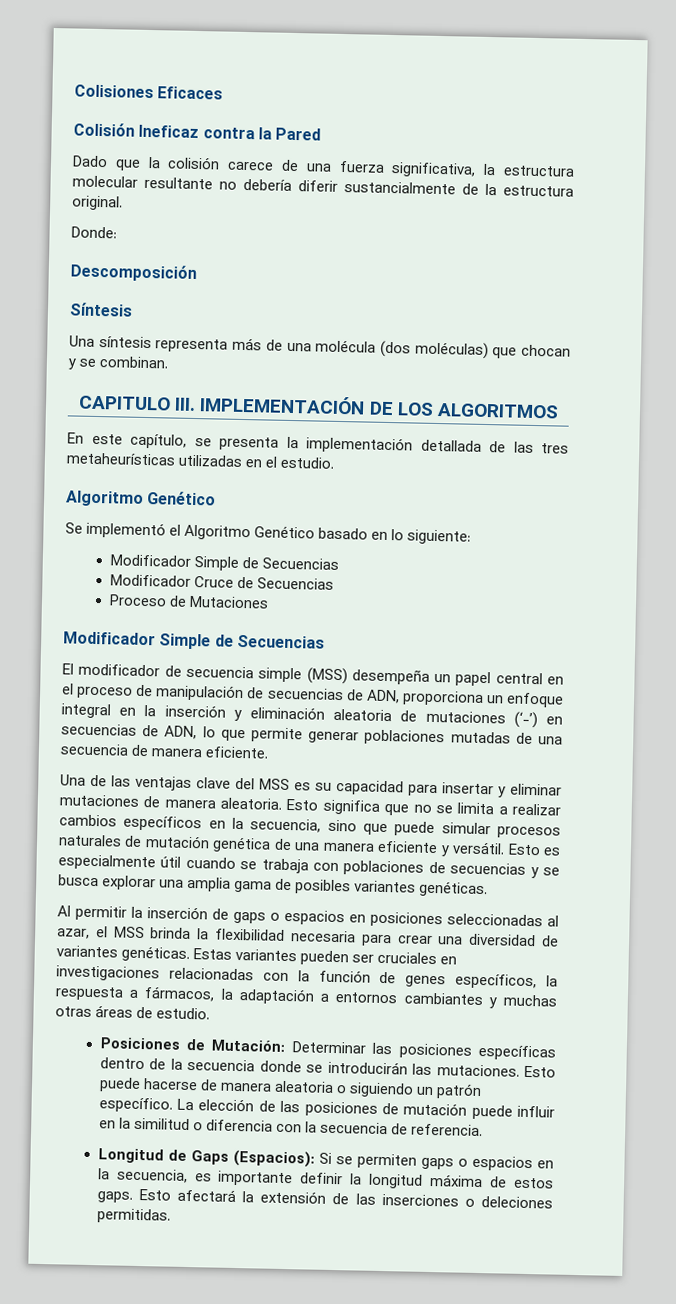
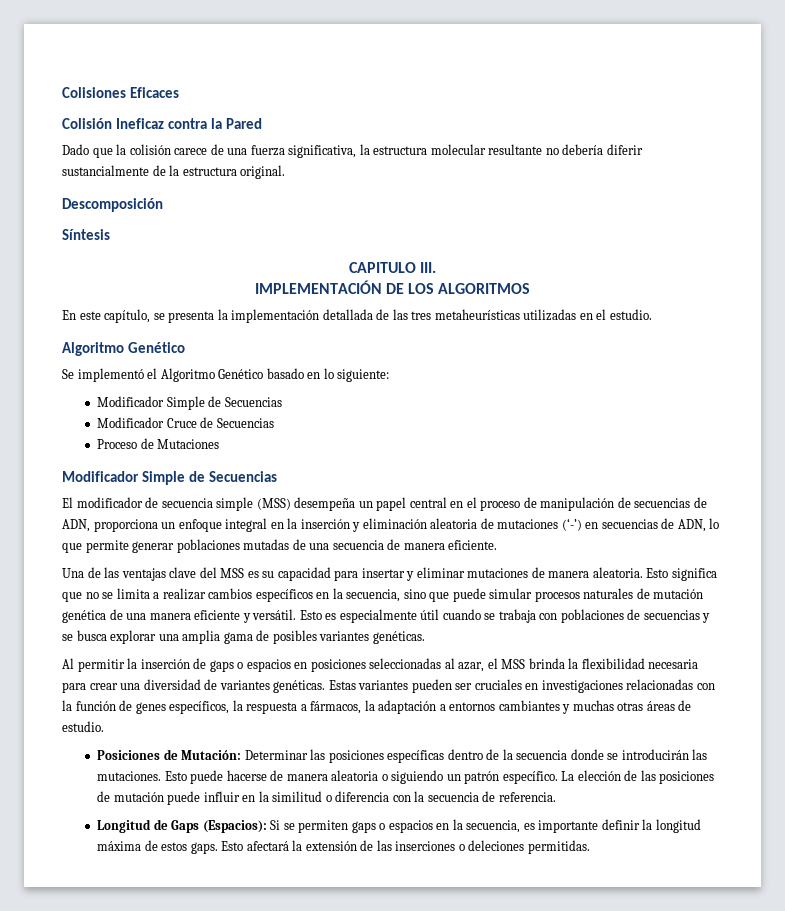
- Donde:
- Una síntesis representa más de una molécula (dos moléculas) que chocan y se combinan.
- CAPITULO III. IMPLEMENTACIÓN DE LOS ALGORITMOS
+ CAPITULO III.
+ IMPLEMENTACIÓN DE LOS ALGORITMOS

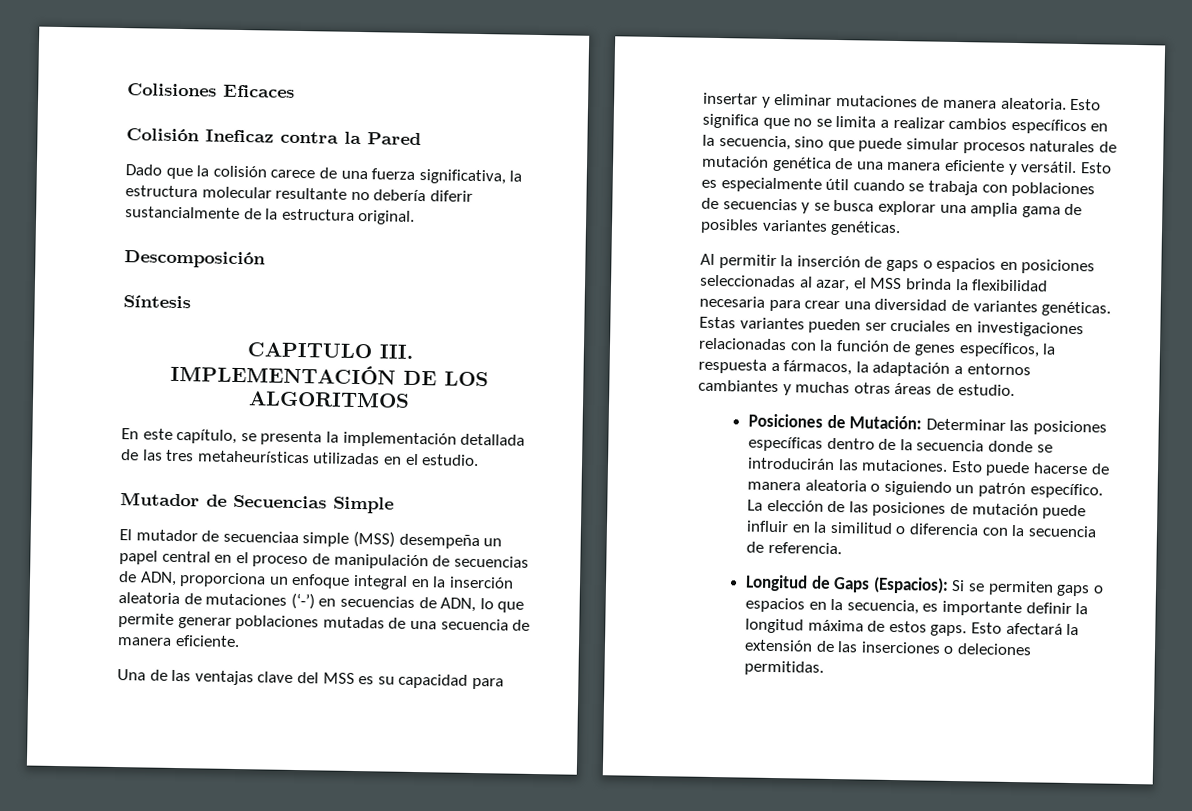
  En este capítulo, se presenta la implementación detallada de las tres metaheurísticas utilizadas en el estudio.
- Algoritmo Genético
- Se implementó el Algoritmo Genético basado en lo siguiente:
- Modificador Simple de Secuencias
- Modificador Cruce de Secuencias
- Proceso de Mutaciones
- Modificador Simple de Secuencias
+ Mutador de Secuencias Simple
- El modificador de secuencia simple (MSS) desempeña un papel central en el proceso de manipulación de secuencias de ADN, proporciona un enfoque integral en la inserción y eliminación aleatoria de mutaciones (‘-’) en secuencias de ADN, lo que permite generar poblaciones mutadas de una secuencia de manera eficiente.
+ El mutador de secuenciaa simple (MSS) desempeña un papel central en el proceso de manipulación de secuencias de ADN, proporciona un enfoque integral en la inserción aleatoria de mutaciones (‘-’) en secuencias de ADN, lo que permite generar poblaciones mutadas de una secuencia de manera eficiente.

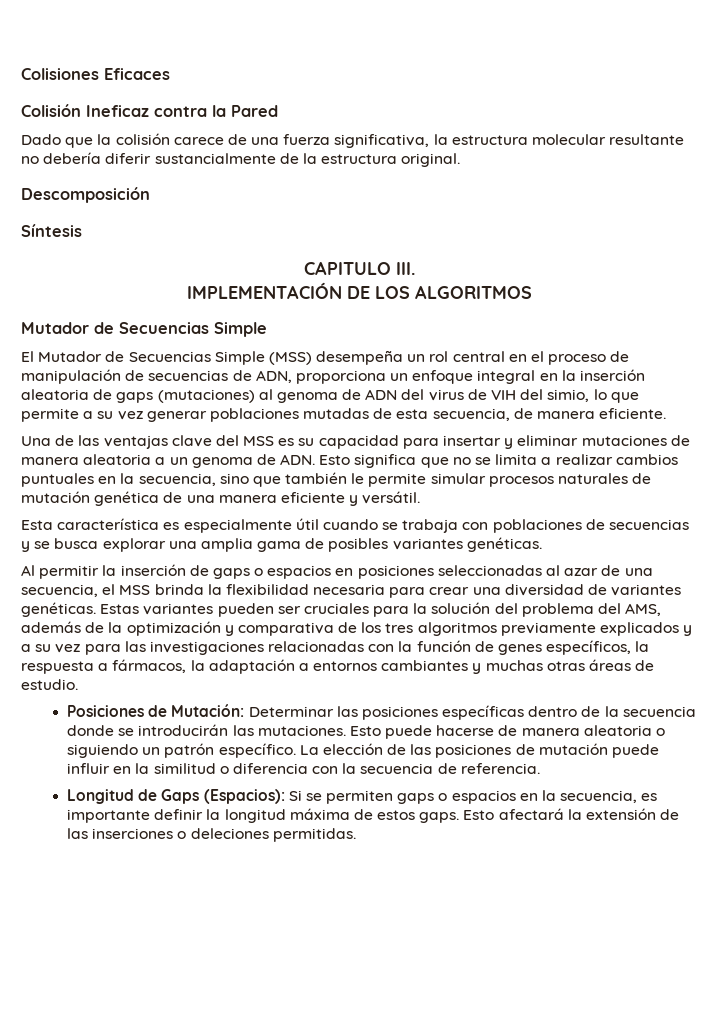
- En este capítulo, se presenta la implementación detallada de las tres metaheurísticas utilizadas en el estudio.
- El mutador de secuenciaa simple (MSS) desempeña un papel central en el proceso de manipulación de secuencias de ADN, proporciona un enfoque integral en la inserción aleatoria de mutaciones (‘-’) en secuencias de ADN, lo que permite generar poblaciones mutadas de una secuencia de manera eficiente.
+ El Mutador de Secuencias Simple (MSS) desempeña un rol central en el proceso de manipulación de secuencias de ADN, proporciona un enfoque integral en la inserción aleatoria de gaps (mutaciones) al genoma de ADN del virus de VIH del simio, lo que permite a su vez generar poblaciones mutadas de esta secuencia, de manera eficiente.
- Una de las ventajas clave del MSS es su capacidad para insertar y eliminar mutaciones de manera aleatoria. Esto significa que no se limita a realizar cambios específicos en la secuencia, sino que puede simular procesos naturales de mutación genética de una manera eficiente y versátil. Esto es especialmente útil cuando se trabaja con poblaciones de secuencias y se busca explorar una amplia gama de posibles variantes genéticas.
+ Una de las ventajas clave del MSS es su capacidad para insertar y eliminar mutaciones de manera aleatoria a un genoma de ADN. Esto significa que no se limita a realizar cambios puntuales en la secuencia, sino que también le permite simular procesos naturales de mutación genética de una manera eficiente y versátil.
+ Esta característica es especialmente útil cuando se trabaja con poblaciones de secuencias y se busca explorar una amplia gama de posibles variantes genéticas.
- Al permitir la inserción de gaps o espacios en posiciones seleccionadas al azar, el MSS brinda la flexibilidad necesaria para crear una diversidad de variantes genéticas.
+ Al permitir la inserción de gaps o espacios en posiciones seleccionadas al azar de una secuencia, el MSS brinda la flexibilidad necesaria para crear una diversidad de variantes genéticas.
- Estas variantes pueden ser cruciales en investigaciones relacionadas con la función de genes específicos, la respuesta a fármacos, la adaptación a entornos cambiantes y muchas otras áreas de estudio.
+ Estas variantes pueden ser cruciales para la solución del problema del AMS, además de la optimización y comparativa de los tres algoritmos previamente explicados y a su vez para las investigaciones relacionadas con la función de genes específicos, la respuesta a fármacos, la adaptación a entornos cambiantes y muchas otras áreas de estudio.

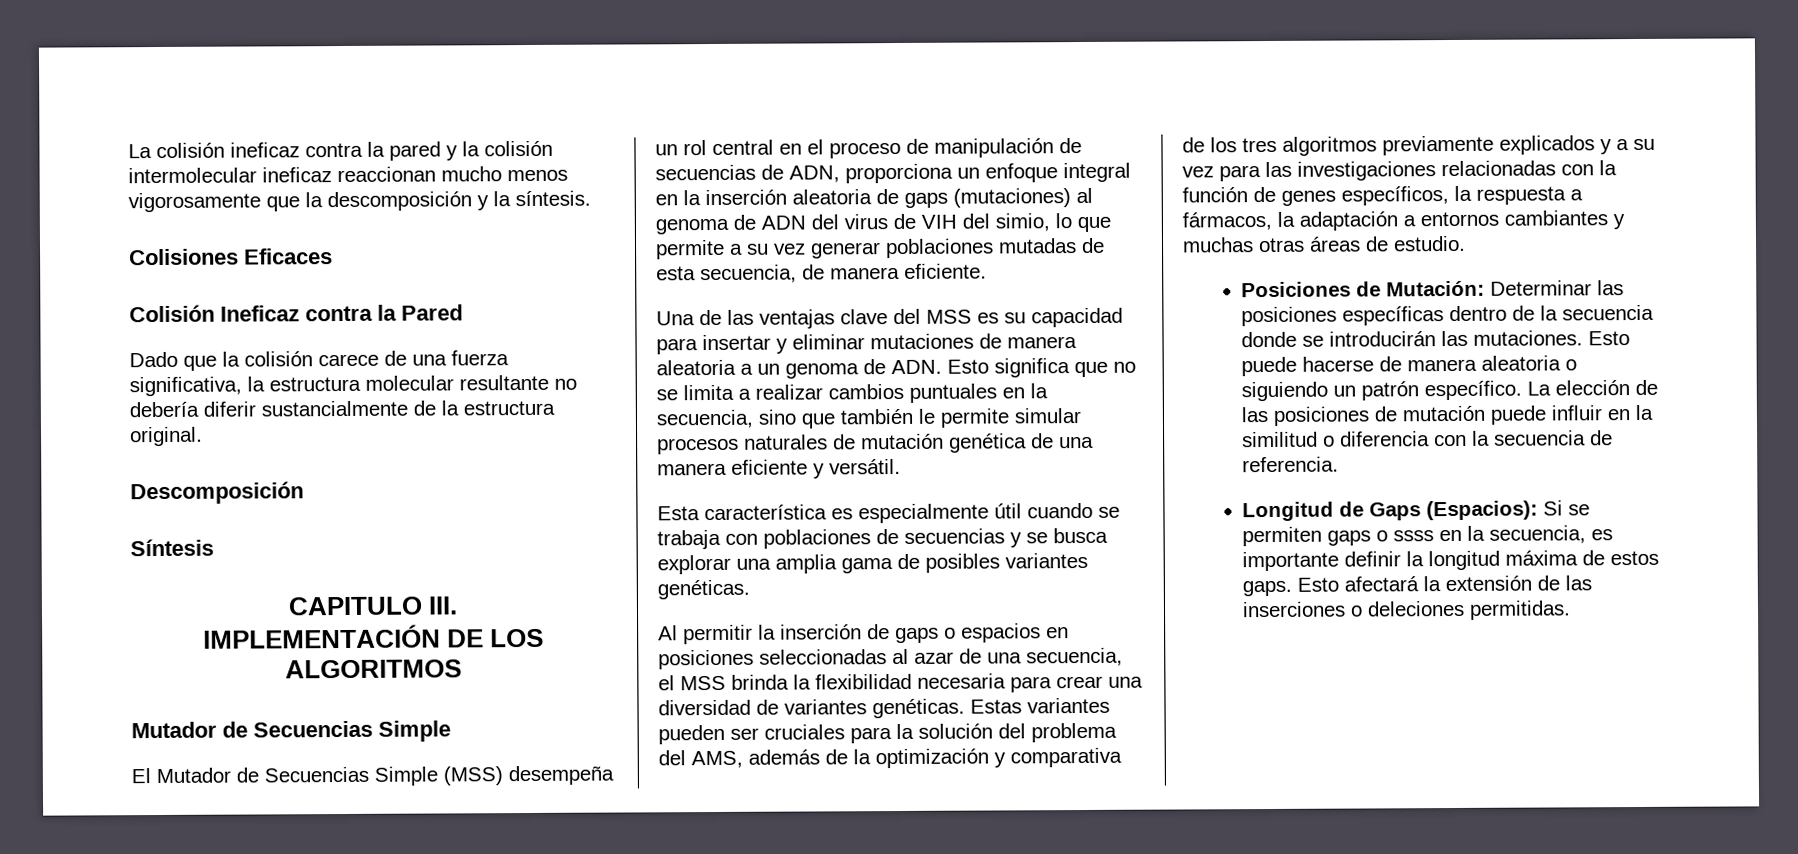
+ La colisión ineficaz contra la pared y la colisión intermolecular ineficaz reaccionan mucho menos vigorosamente que la descomposición y la síntesis.
- Longitud de Gaps (Espacios): Si se permiten gaps o espacios en la secuencia, es importante definir la longitud máxima de estos gaps.
+ Longitud de Gaps (Espacios): Si se permiten gaps o ssss en la secuencia, es importante definir la longitud máxima de estos gaps.

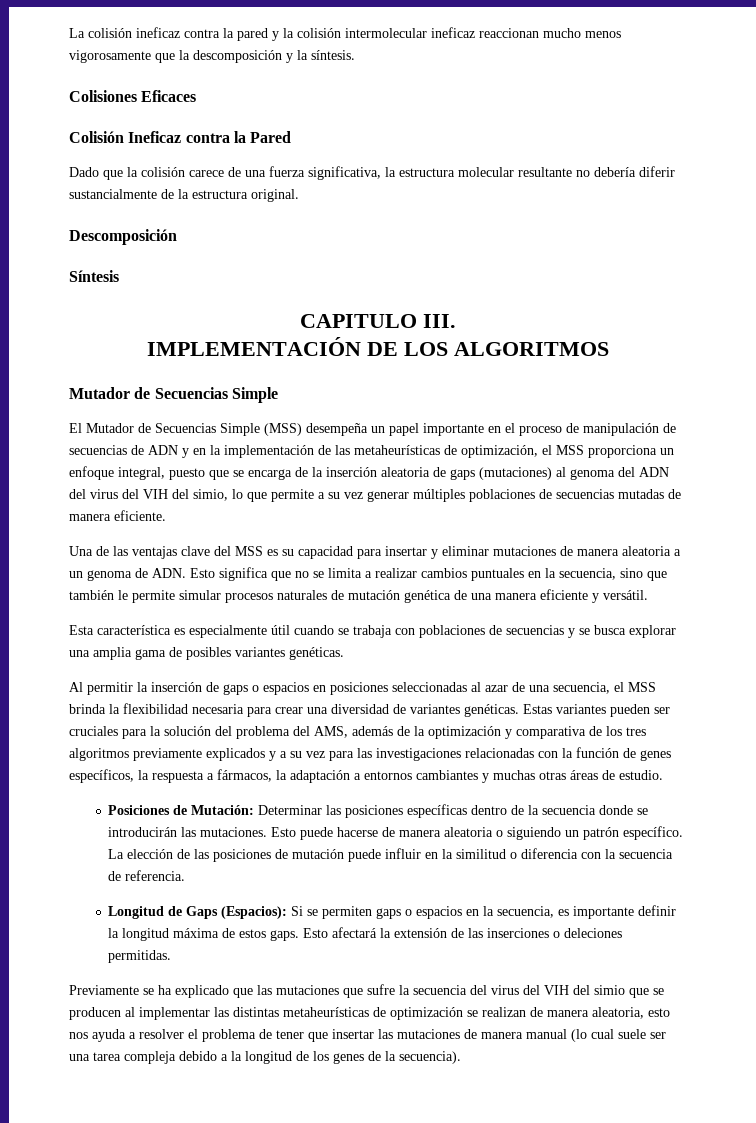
- El Mutador de Secuencias Simple (MSS) desempeña un rol central en el proceso de manipulación de secuencias de ADN, proporciona un enfoque integral en la inserción aleatoria de gaps (mutaciones) al genoma de ADN del virus de VIH del simio, lo que permite a su vez generar poblaciones mutadas de esta secuencia, de manera eficiente.
+ El Mutador de Secuencias Simple (MSS) desempeña un papel importante en el proceso de manipulación de secuencias de ADN y en la implementación de las metaheurísticas de optimización, el MSS proporciona un enfoque integral, puesto que se encarga de la inserción aleatoria de gaps (mutaciones) al genoma del ADN del virus del VIH del simio, lo que permite a su vez generar múltiples poblaciones de secuencias mutadas de manera eficiente.
- Longitud de Gaps (Espacios): Si se permiten gaps o ssss en la secuencia, es importante definir la longitud máxima de estos gaps.
+ Longitud de Gaps (Espacios): Si se permiten gaps o espacios en la secuencia, es importante definir la longitud máxima de estos gaps.
+ Previamente se ha explicado que las mutaciones que sufre la secuencia del virus del VIH del simio que se producen al implementar las distintas metaheurísticas de optimización se realizan de manera aleatoria, esto nos ayuda a resolver el problema de tener que insertar las mutaciones de manera manual (lo cual suele ser una tarea compleja debido a la longitud de los genes de la secuencia).

